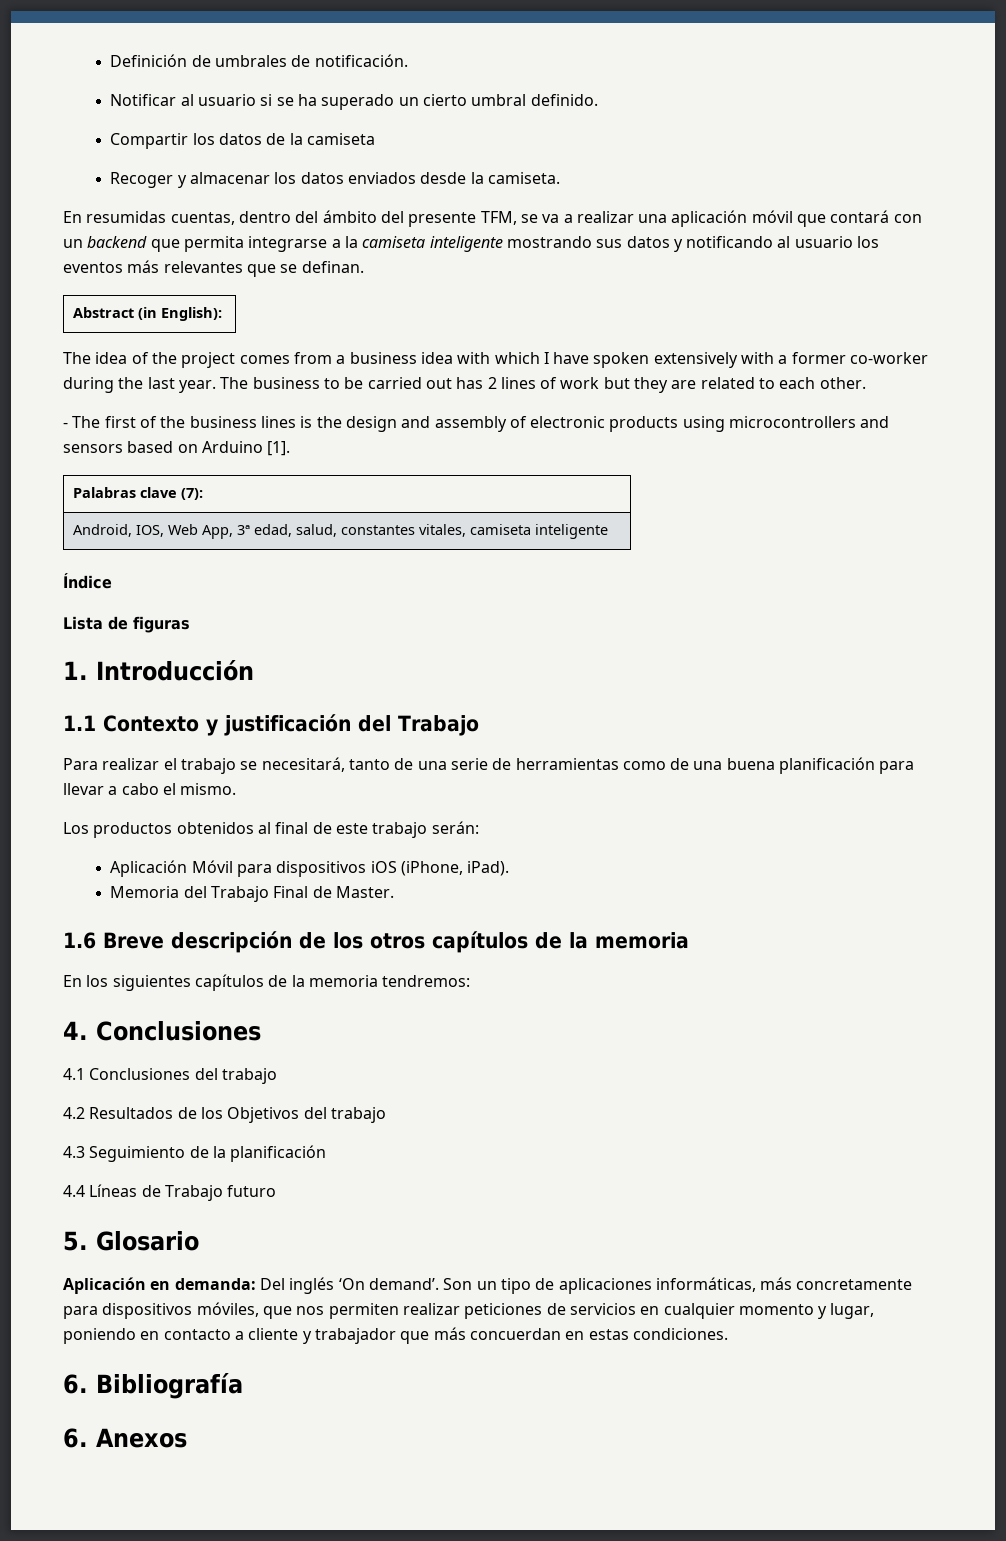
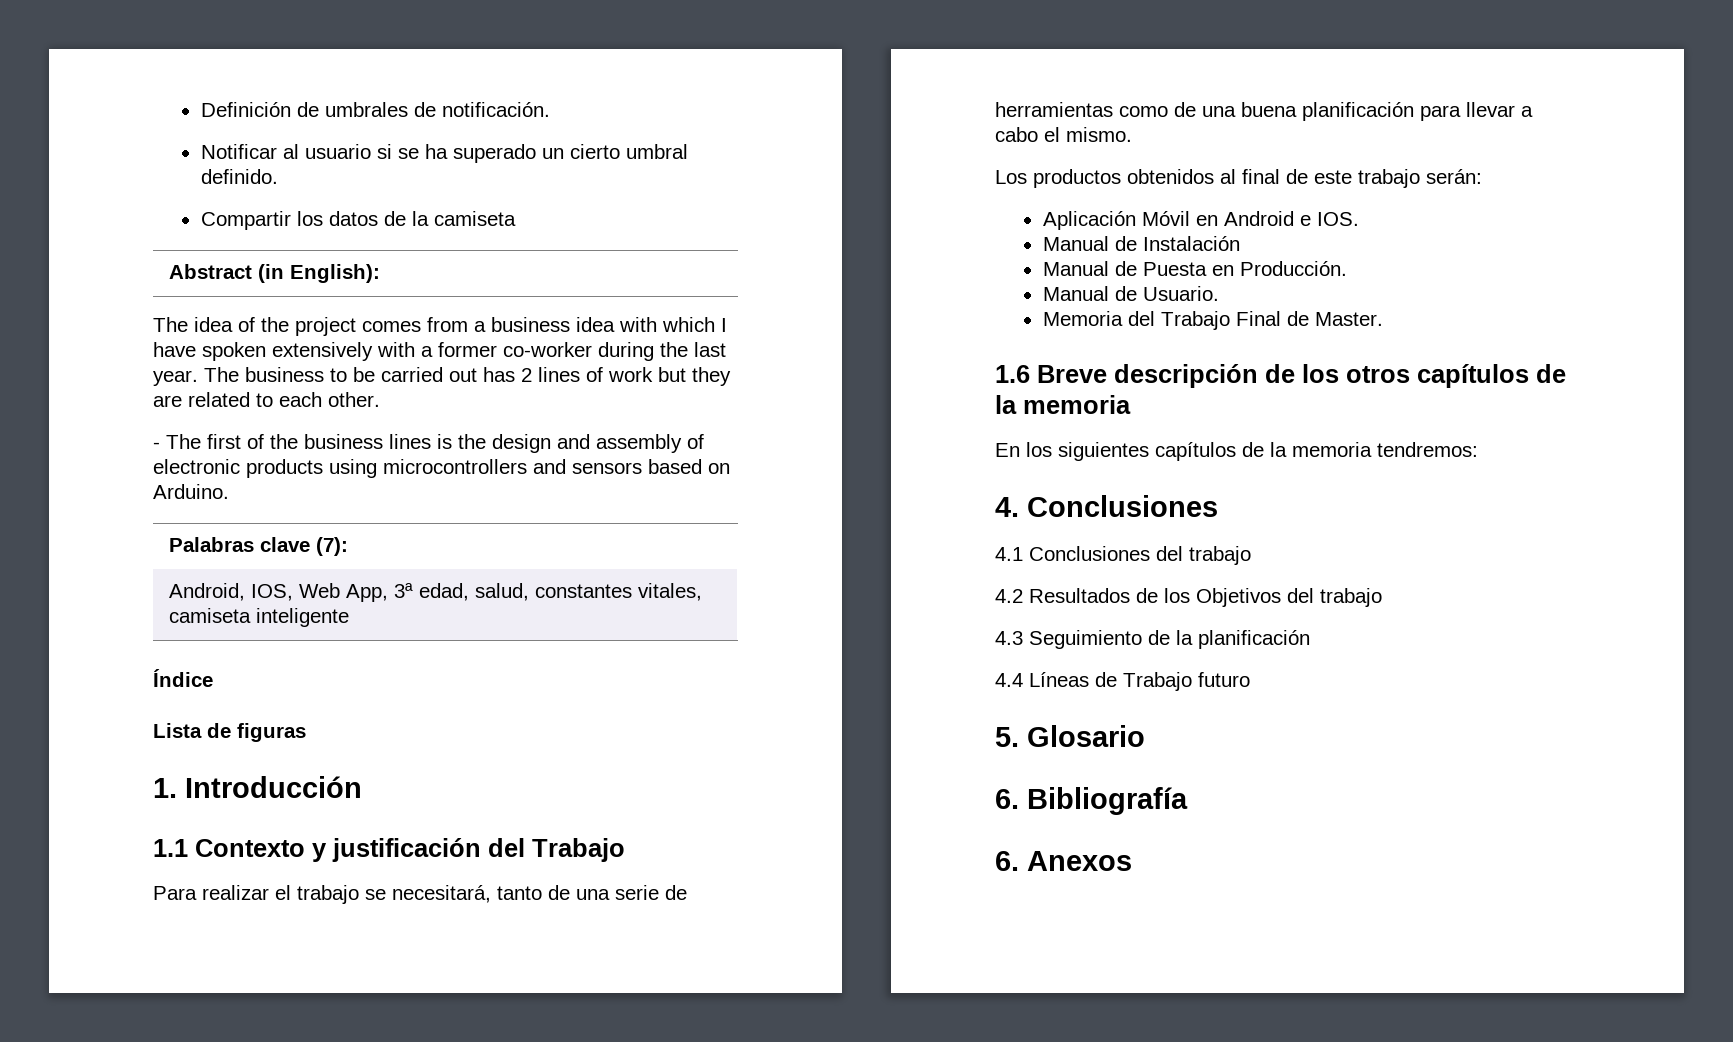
- Recoger y almacenar los datos enviados desde la camiseta.
- En resumidas cuentas, dentro del ámbito del presente TFM, se va a realizar una aplicación móvil que contará con un backend que permita integrarse a la camiseta inteligente mostrando sus datos y notificando al usuario los eventos más relevantes que se definan.
- - The first of the business lines is the design and assembly of electronic products using microcontrollers and sensors based on Arduino [1].
+ - The first of the business lines is the design and assembly of electronic products using microcontrollers and sensors based on Arduino.
- Aplicación Móvil para dispositivos iOS (iPhone, iPad).
+ Aplicación Móvil en Android e IOS.
+ Manual de Instalación
+ Manual de Puesta en Producción.
+ Manual de Usuario.
- Aplicación en demanda: Del inglés ‘On demand’. Son un tipo de aplicaciones informáticas, más concretamente para dispositivos móviles, que nos permiten realizar peticiones de servicios en cualquier momento y lugar, poniendo en contacto a cliente y trabajador que más concuerdan en estas condiciones.

